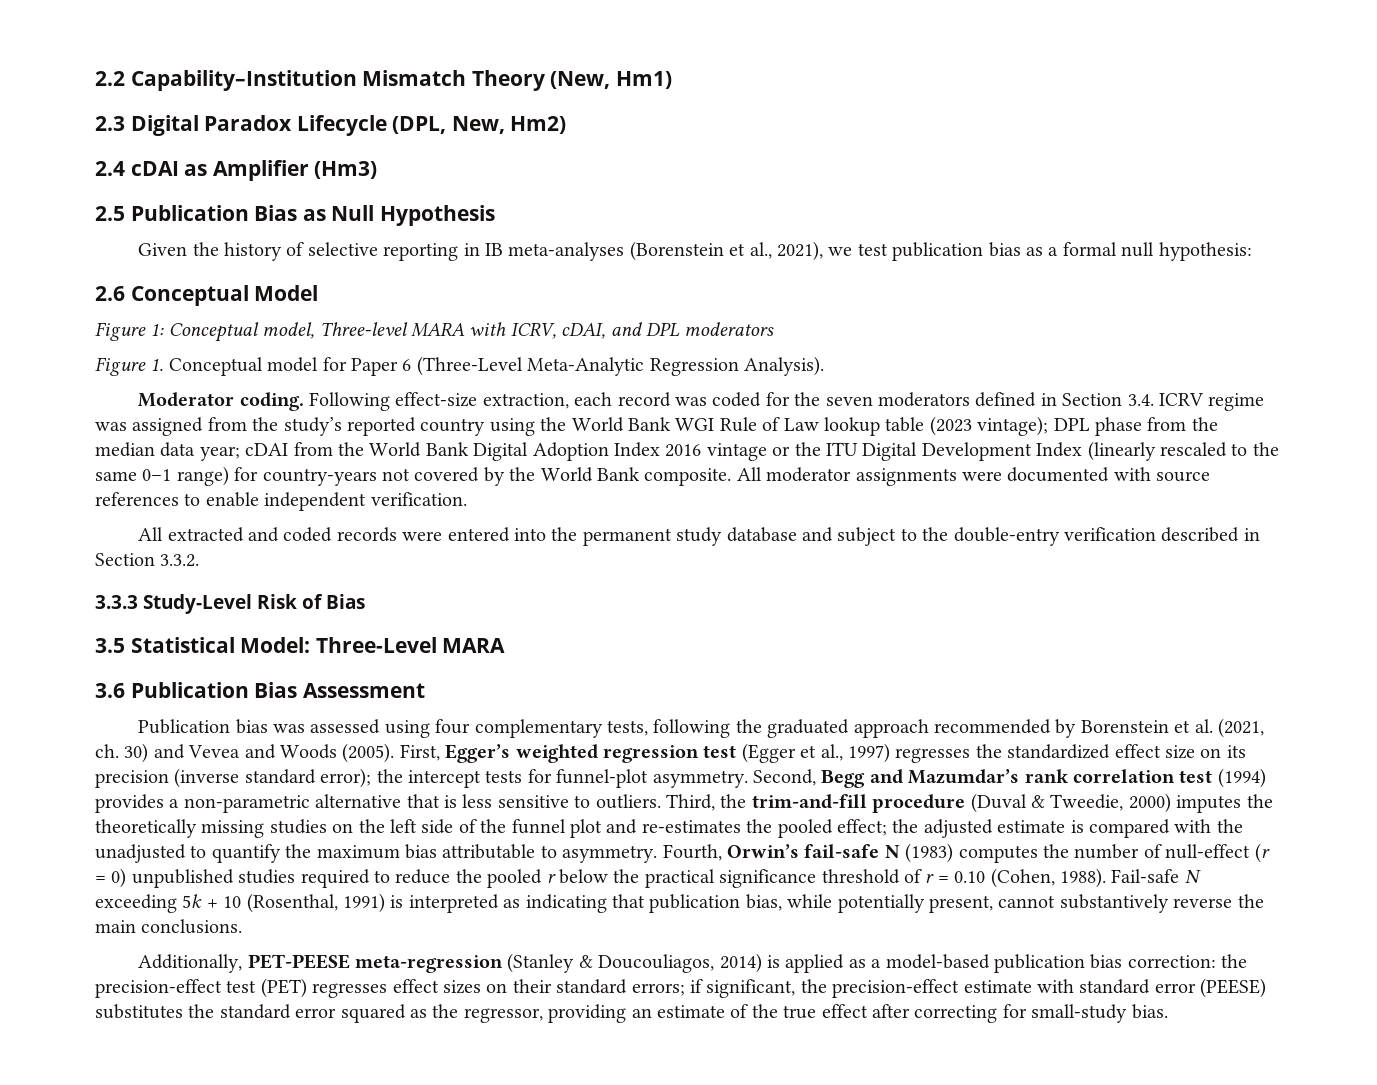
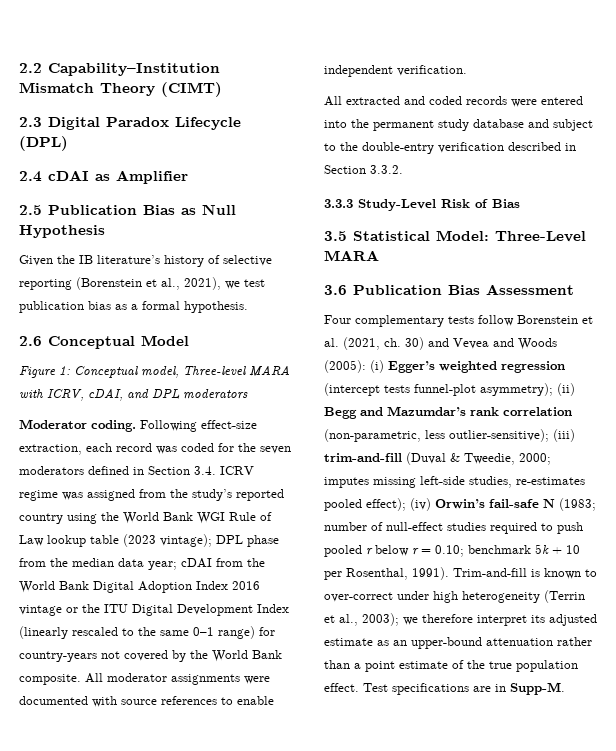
- 2.2 Capability–Institution Mismatch Theory (New, Hm1)
+ 2.2 Capability–Institution Mismatch Theory (CIMT)
- 2.3 Digital Paradox Lifecycle (DPL, New, Hm2)
+ 2.3 Digital Paradox Lifecycle (DPL)
- 2.4 cDAI as Amplifier (Hm3)
+ 2.4 cDAI as Amplifier
- Given the history of selective reporting in IB meta-analyses (Borenstein et al., 2021), we test publication bias as a formal null hypothesis:
+ Given the IB literature’s history of selective reporting (Borenstein et al., 2021), we test publication bias as a formal hypothesis.
- Figure 1. Conceptual model for Paper 6 (Three-Level Meta-Analytic Regression Analysis).
- Publication bias was assessed using four complementary tests, following the graduated approach recommended by Borenstein et al. (2021, ch. 30) and Vevea and Woods (2005). First, Egger’s weighted regression test (Egger et al., 1997) regresses the standardized effect size on its precision (inverse standard error); the intercept tests for funnel-plot asymmetry. Second, Begg and Mazumdar’s rank correlation test (1994) provides a non-parametric alternative that is less sensitive to outliers. Third, the trim-and-fill procedure (Duval & Tweedie, 2000) imputes the theoretically missing studies on the left side of the funnel plot and re-estimates the pooled effect; the adjusted estimate is compared with the unadjusted to quantify the maximum bias attributable to asymmetry. Fourth, Orwin’s fail-safe N (1983) computes the number of null-effect (r = 0) unpublished studies required to reduce the pooled r below the practical significance threshold of r = 0.10 (Cohen, 1988). Fail-safe N exceeding 5k + 10 (Rosenthal, 1991) is interpreted as indicating that publication bias, while potentially present, cannot substantively reverse the main conclusions.
- Additionally, PET-PEESE meta-regression (Stanley & Doucouliagos, 2014) is applied as a model-based publication bias correction: the precision-effect test (PET) regresses effect sizes on their standard errors; if significant, the precision-effect estimate with standard error (PEESE) substitutes the standard error squared as the regressor, providing an estimate of the true effect after correcting for small-study bias.
+ Four complementary tests follow Borenstein et al. (2021, ch. 30) and Vevea and Woods (2005): (i) Egger’s weighted regression (intercept tests funnel-plot asymmetry); (ii) Begg and Mazumdar’s rank correlation (non-parametric, less outlier-sensitive); (iii) trim-and-fill (Duval & Tweedie, 2000; imputes missing left-side studies, re-estimates pooled effect); (iv) Orwin’s fail-safe N (1983; number of null-effect studies required to push pooled r below r = 0.10; benchmark 5k + 10 per Rosenthal, 1991). Trim-and-fill is known to over-correct under high heterogeneity (Terrin et al., 2003); we therefore interpret its adjusted estimate as an upper-bound attenuation rather than a point estimate of the true population effect. Test specifications are in Supp-M.

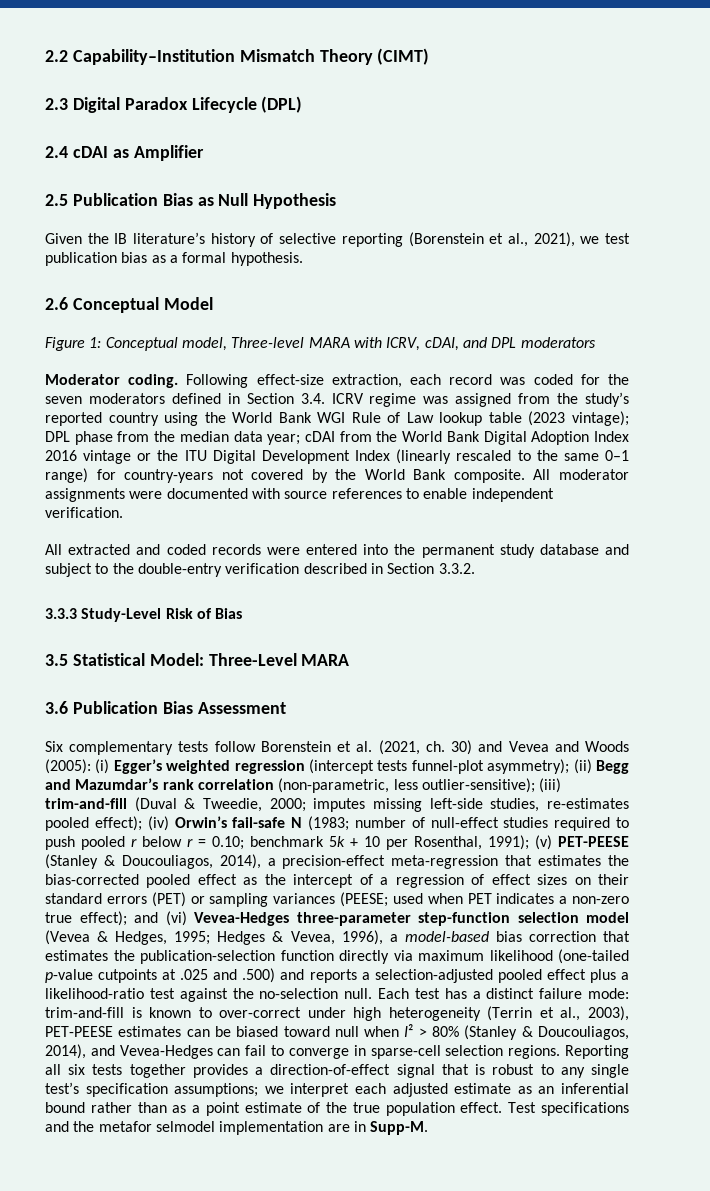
- Four complementary tests follow Borenstein et al. (2021, ch. 30) and Vevea and Woods (2005):
+ Six complementary tests follow Borenstein et al. (2021, ch. 30) and Vevea and Woods (2005):
- benchmark 5k + 10 per Rosenthal, 1991). Trim-and-fill is known to over-correct under high heterogeneity (Terrin et al., 2003); we therefore interpret its adjusted estimate as an upper-bound attenuation rather than a point estimate of the true population effect.
+ benchmark 5k + 10 per Rosenthal, 1991); (v) PET-PEESE (Stanley & Doucouliagos, 2014), a precision-effect meta-regression that estimates the bias-corrected pooled effect as the intercept of a regression of effect sizes on their standard errors (PET) or sampling variances (PEESE; used when PET indicates a non-zero true effect); and (vi) Vevea-Hedges three-parameter step-function selection model (Vevea & Hedges, 1995; Hedges & Vevea, 1996), a model-based bias correction that estimates the publication-selection function directly via maximum likelihood (one-tailed p-value cutpoints at .025 and .500) and reports a selection-adjusted pooled effect plus a likelihood-ratio test against the no-selection null. Each test has a distinct failure mode: trim-and-fill is known to over-correct under high heterogeneity (Terrin et al., 2003), PET-PEESE estimates can be biased toward null when I² > 80% (Stanley & Doucouliagos, 2014), and Vevea-Hedges can fail to converge in sparse-cell selection regions. Reporting all six tests together provides a direction-of-effect signal that is robust to any single test’s specification assumptions; we interpret each adjusted estimate as an inferential bound rather than as a point estimate of the true population effect.
- Test specifications are in Supp-M.
+ Test specifications and the metafor selmodel implementation are in Supp-M.

